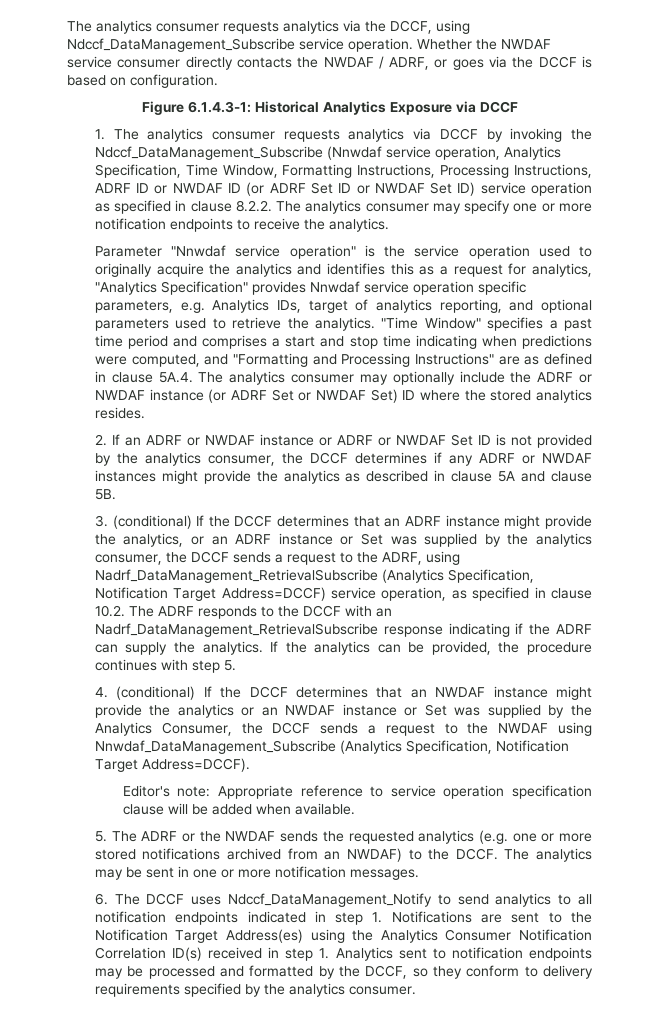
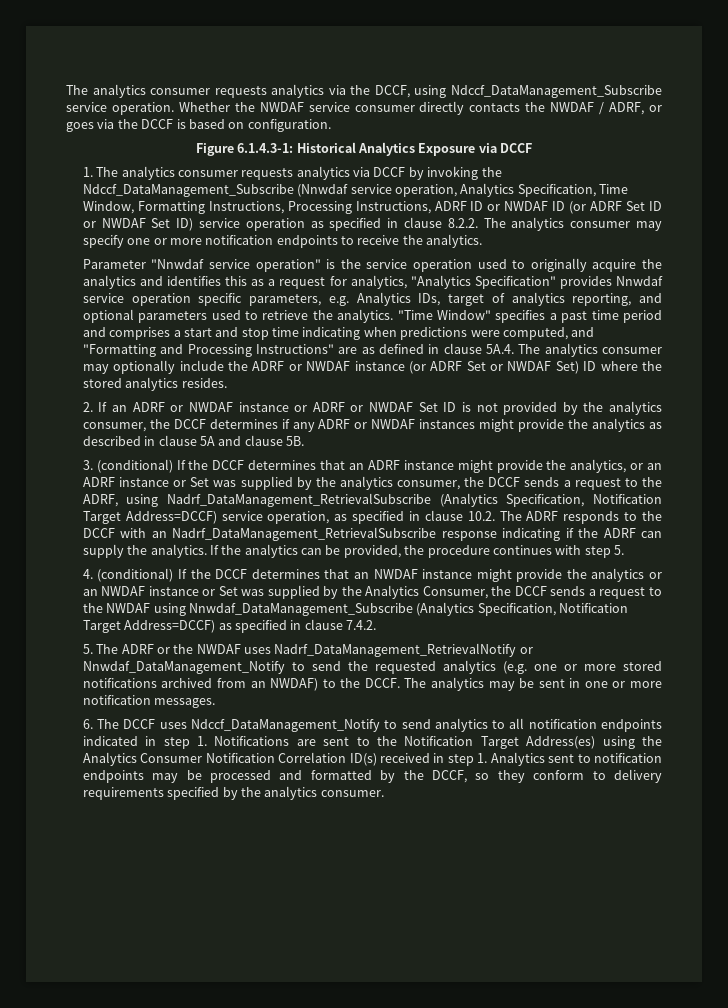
- 4. (conditional) If the DCCF determines that an NWDAF instance might provide the analytics or an NWDAF instance or Set was supplied by the Analytics Consumer, the DCCF sends a request to the NWDAF using Nnwdaf_DataManagement_Subscribe (Analytics Specification, Notification Target Address=DCCF).
- Editor's note: Appropriate reference to service operation specification clause will be added when available.
+ 4. (conditional) If the DCCF determines that an NWDAF instance might provide the analytics or an NWDAF instance or Set was supplied by the Analytics Consumer, the DCCF sends a request to the NWDAF using Nnwdaf_DataManagement_Subscribe (Analytics Specification, Notification Target Address=DCCF) as specified in clause 7.4.2.
- 5. The ADRF or the NWDAF sends the requested analytics (e.g. one or more stored notifications archived from an NWDAF) to the DCCF.
+ 5. The ADRF or the NWDAF uses Nadrf_DataManagement_RetrievalNotify or Nnwdaf_DataManagement_Notify to send the requested analytics (e.g. one or more stored notifications archived from an NWDAF) to the DCCF.

